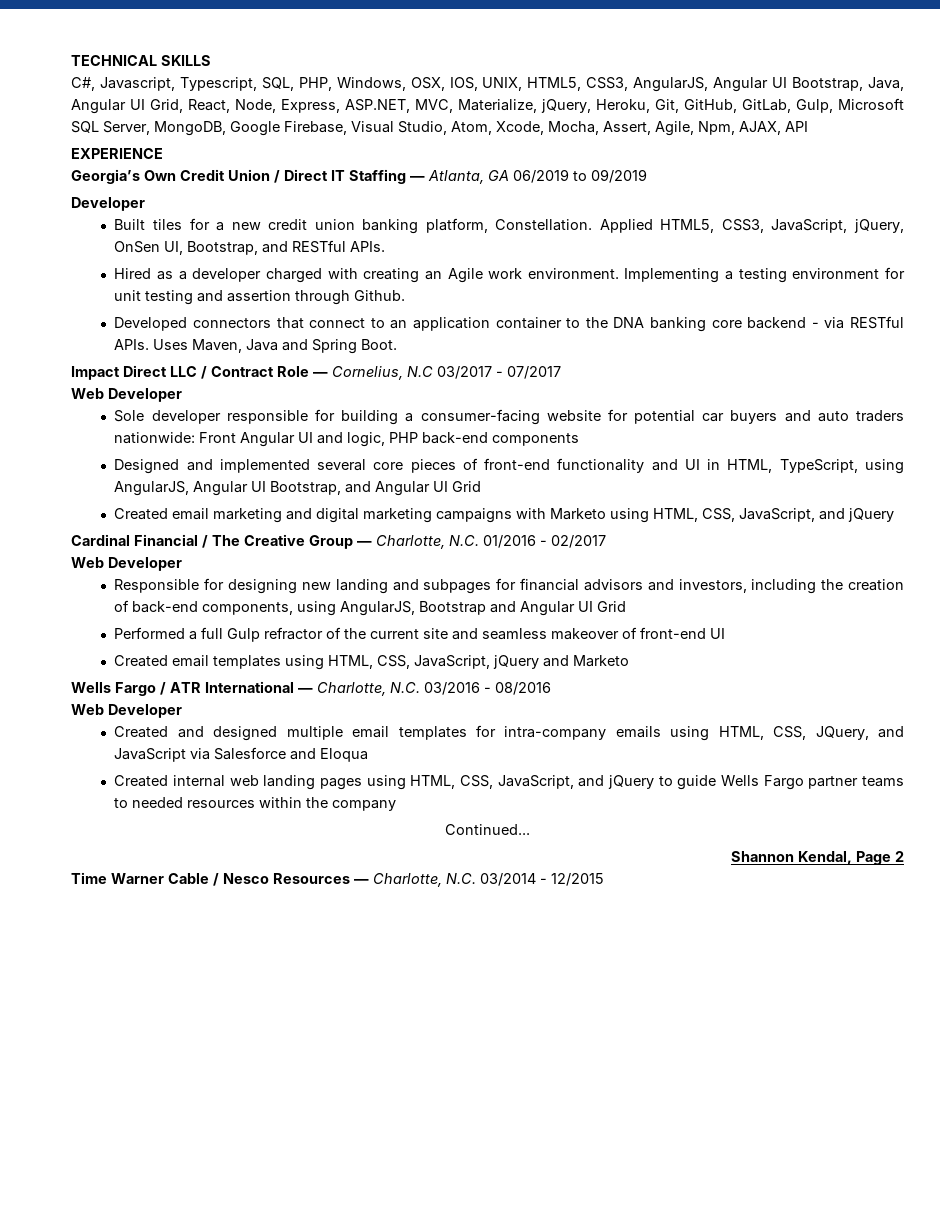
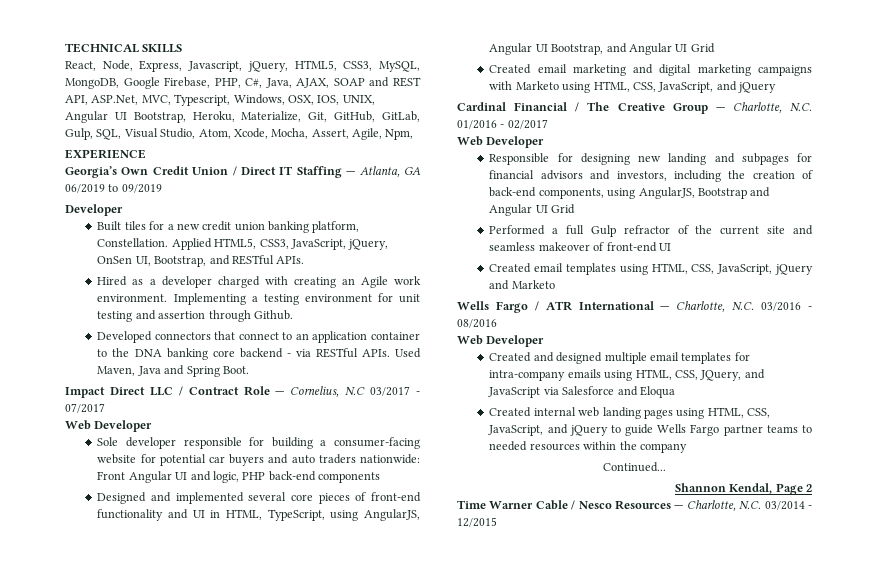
- C#, Javascript, Typescript, SQL, PHP, Windows, OSX, IOS, UNIX, HTML5, CSS3, AngularJS, Angular UI Bootstrap, Java, Angular UI Grid, React, Node, Express, ASP.NET, MVC, Materialize, jQuery, Heroku, Git, GitHub, GitLab, Gulp, Microsoft SQL Server, MongoDB, Google Firebase, Visual Studio, Atom, Xcode, Mocha, Assert, Agile, Npm, AJAX, API
+ React, Node, Express, Javascript, jQuery, HTML5, CSS3, MySQL, MongoDB, Google Firebase, PHP, C#, Java, AJAX, SOAP and REST API, ASP.Net, MVC, Typescript, Windows, OSX, IOS, UNIX, Angular UI Bootstrap, Heroku, Materialize, Git, GitHub, GitLab, Gulp, SQL, Visual Studio, Atom, Xcode, Mocha, Assert, Agile, Npm,
- Uses Maven, Java and Spring Boot.
+ Used Maven, Java and Spring Boot.

